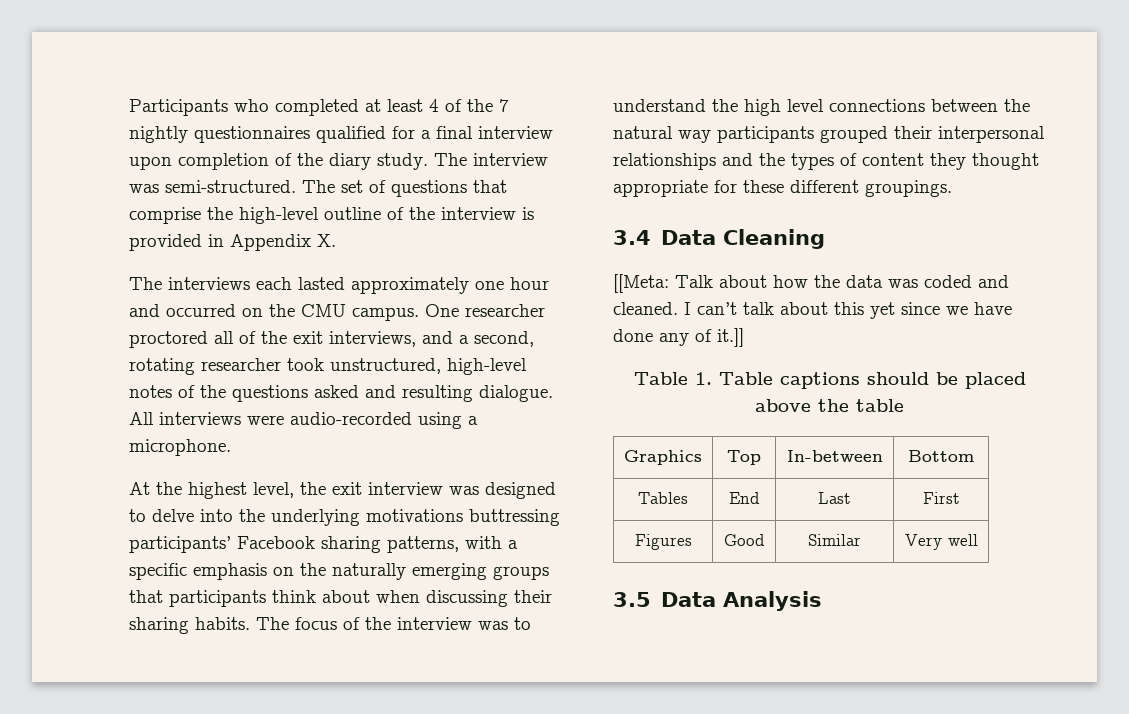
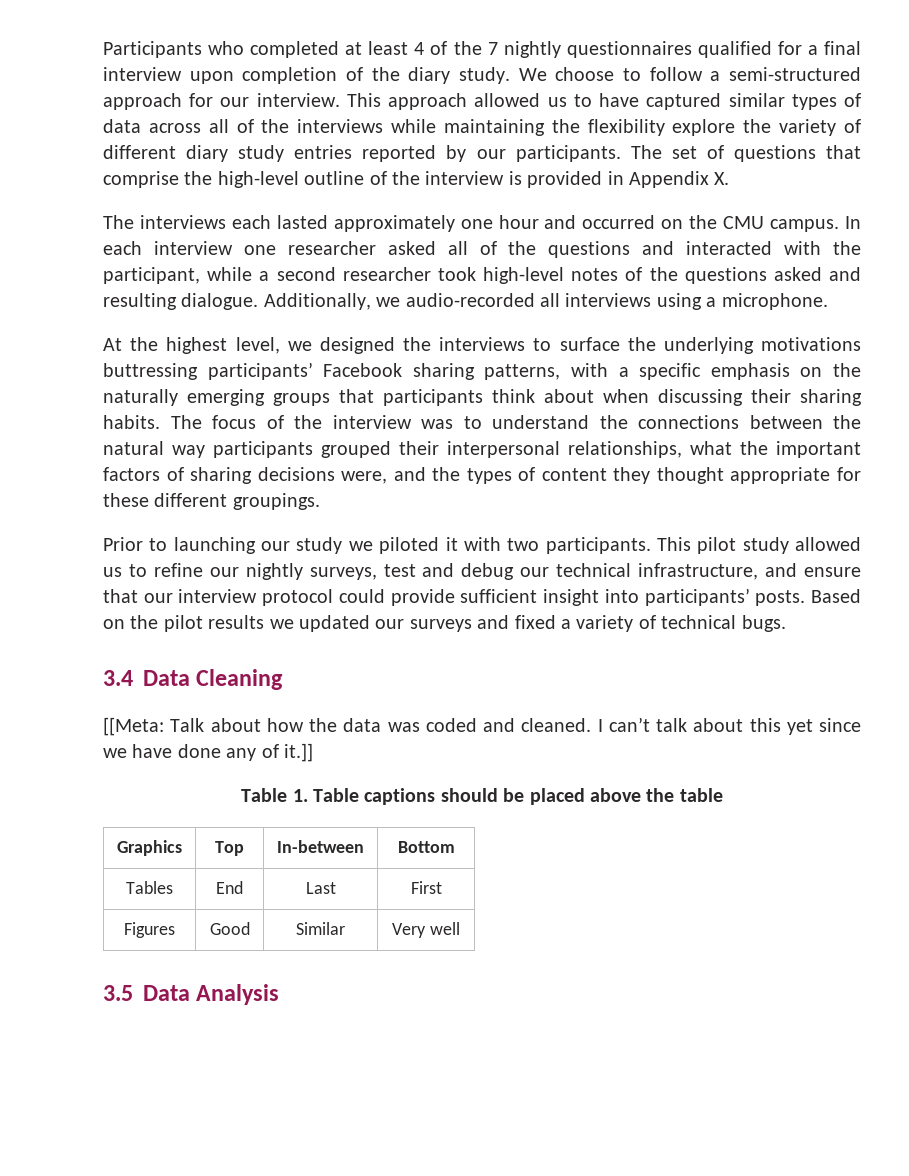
- The interview was semi-structured.
+ We choose to follow a semi-structured approach for our interview. This approach allowed us to have captured similar types of data across all of the interviews while maintaining the flexibility explore the variety of different diary study entries reported by our participants.
- One researcher proctored all of the exit interviews, and a second, rotating researcher took unstructured, high-level notes of the questions asked and resulting dialogue.
+ In each interview one researcher asked all of the questions and interacted with the participant, while a second researcher took high-level notes of the questions asked and resulting dialogue.
- All interviews were audio-recorded using a microphone.
+ Additionally, we audio-recorded all interviews using a microphone.
- At the highest level, the exit interview was designed to delve into the underlying motivations buttressing participants’ Facebook sharing patterns, with a specific emphasis on the naturally emerging groups that participants think about when discussing their sharing habits.
+ At the highest level, we designed the interviews to surface the underlying motivations buttressing participants’ Facebook sharing patterns, with a specific emphasis on the naturally emerging groups that participants think about when discussing their sharing habits.
- The focus of the interview was to understand the high level connections between the natural way participants grouped their interpersonal relationships and the types of content they thought appropriate for these different groupings.
+ The focus of the interview was to understand the connections between the natural way participants grouped their interpersonal relationships, what the important factors of sharing decisions were, and the types of content they thought appropriate for these different groupings.
+ Prior to launching our study we piloted it with two participants. This pilot study allowed us to refine our nightly surveys, test and debug our technical infrastructure, and ensure that our interview protocol could provide sufficient insight into participants’ posts. Based on the pilot results we updated our surveys and fixed a variety of technical bugs.

